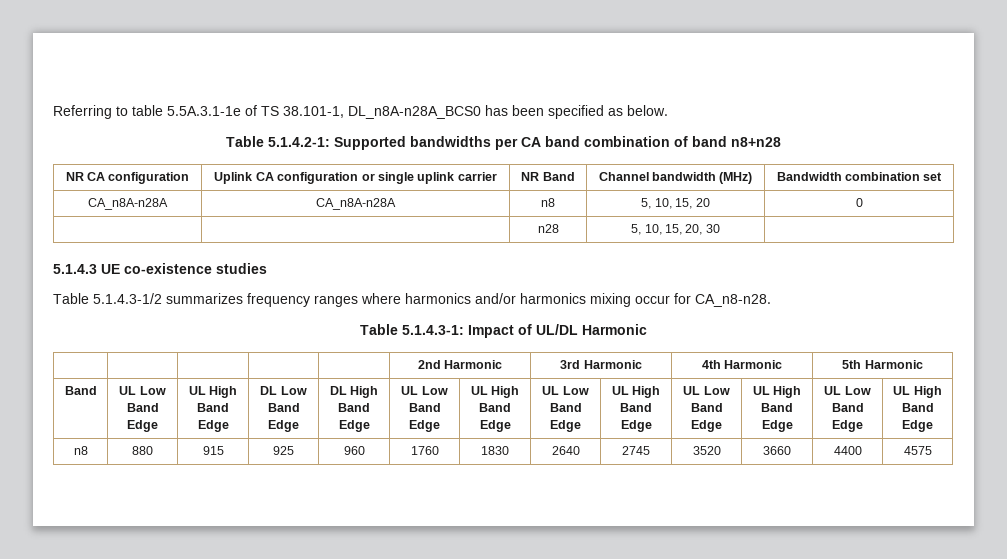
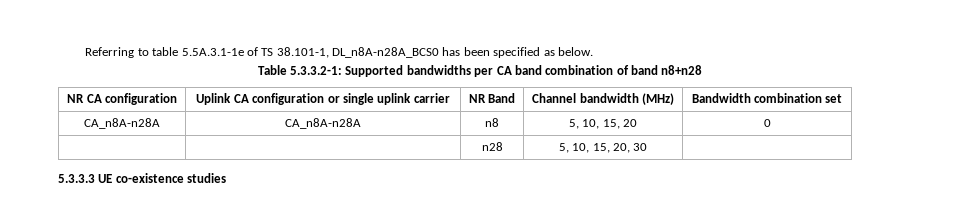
- Table 5.1.4.2-1: Supported bandwidths per CA band combination of band n8+n28
+ Table 5.3.3.2-1: Supported bandwidths per CA band combination of band n8+n28
- 5.1.4.3 UE co-existence studies
+ 5.3.3.3 UE co-existence studies
- Table 5.1.4.3-1/2 summarizes frequency ranges where harmonics and/or harmonics mixing occur for CA_n8-n28.
- Table 5.1.4.3-1: Impact of UL/DL Harmonic
- | | | | | 2nd Harmonic | 3rd Harmonic | 4th Harmonic | 5th Harmonic
- Band | UL Low Band Edge | UL High Band Edge | DL Low Band Edge | DL High Band Edge | UL Low Band Edge | UL High Band Edge | UL Low Band Edge | UL High Band Edge | UL Low Band Edge | UL High Band Edge | UL Low Band Edge | UL High Band Edge
- n8 | 880 | 915 | 925 | 960 | 1760 | 1830 | 2640 | 2745 | 3520 | 3660 | 4400 | 4575

